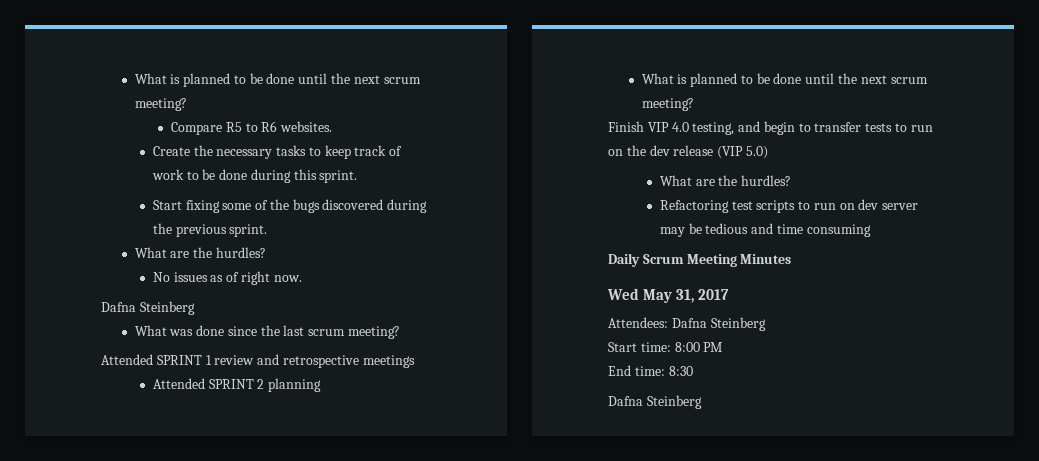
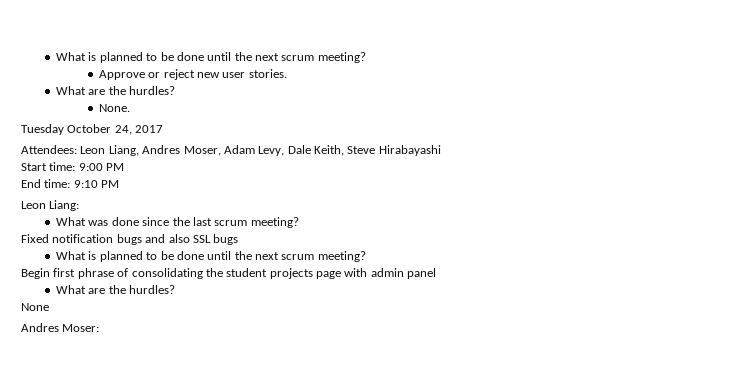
- Compare R5 to R6 websites.
- Create the necessary tasks to keep track of work to be done during this sprint.
- Start fixing some of the bugs discovered during the previous sprint.
+ Approve or reject new user stories.
  What are the hurdles?
- No issues as of right now.
- Dafna Steinberg
+ None.
+ Tuesday October 24, 2017
+ Attendees: Leon Liang, Andres Moser, Adam Levy, Dale Keith, Steve Hirabayashi
+ Start time: 9:00 PM
+ End time: 9:10 PM
+ Leon Liang:
- Attended SPRINT 1 review and retrospective meetings
- Attended SPRINT 2 planning
+ Fixed notification bugs and also SSL bugs
- Finish VIP 4.0 testing, and begin to transfer tests to run on the dev release (VIP 5.0)
+ Begin first phrase of consolidating the student projects page with admin panel
  What are the hurdles?
- Refactoring test scripts to run on dev server may be tedious and time consuming
- Daily Scrum Meeting Minutes
- Wed May 31, 2017
- Attendees: Dafna Steinberg
- Start time: 8:00 PM
- End time: 8:30
- Dafna Steinberg
+ None
+ Andres Moser:

